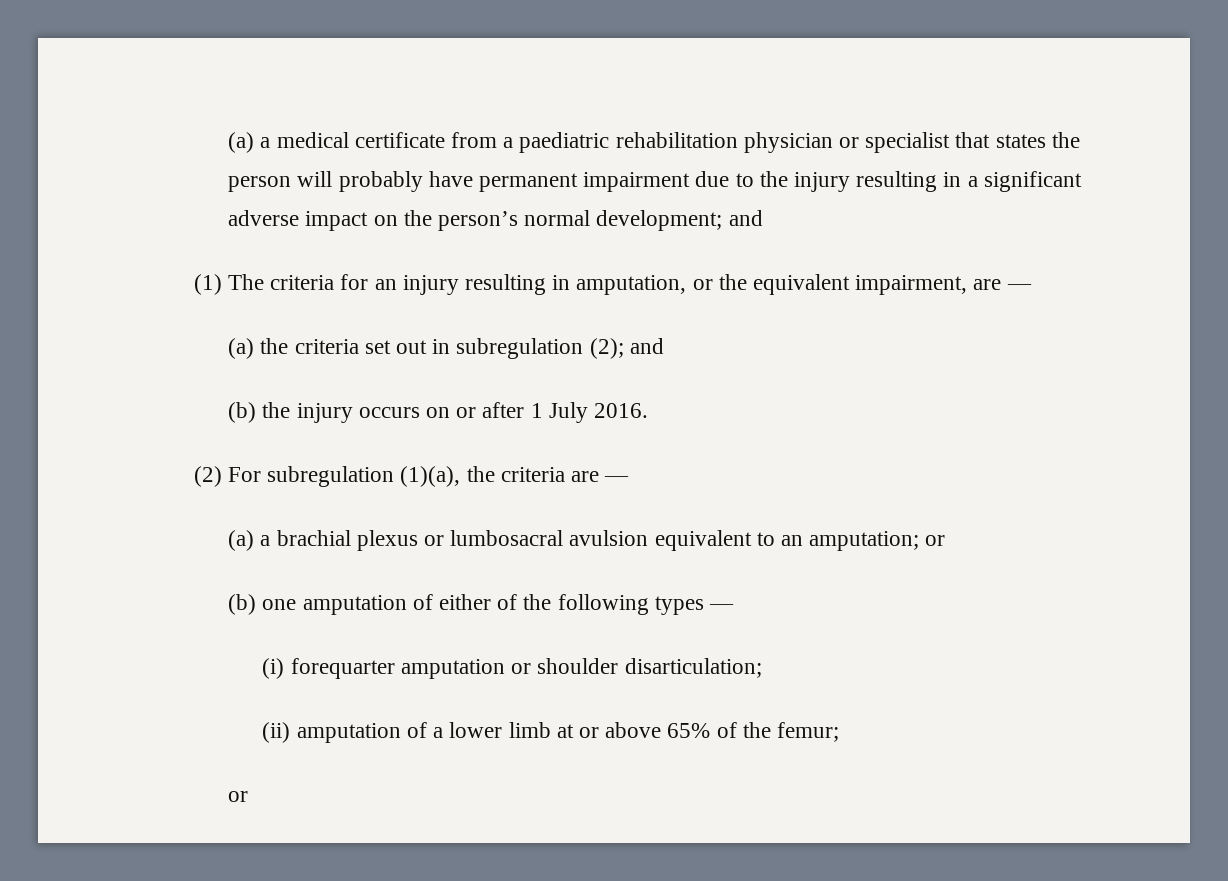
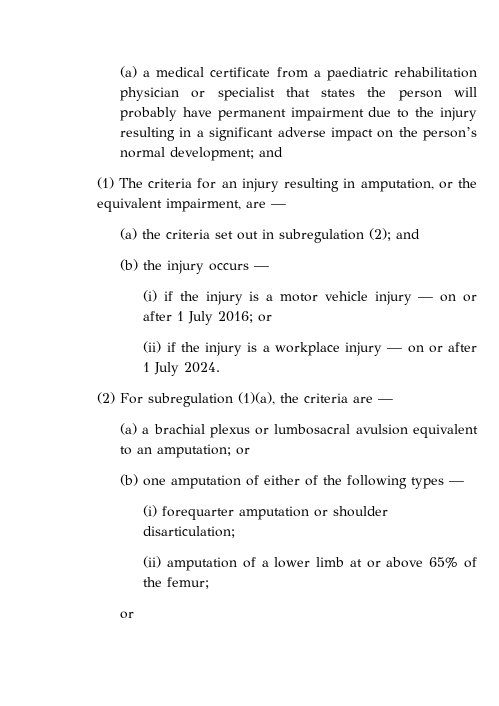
- (b) the injury occurs on or after 1 July 2016.
+ (b) the injury occurs —
+ (i) if the injury is a motor vehicle injury — on or after 1 July 2016; or
+ (ii) if the injury is a workplace injury — on or after 1 July 2024.

